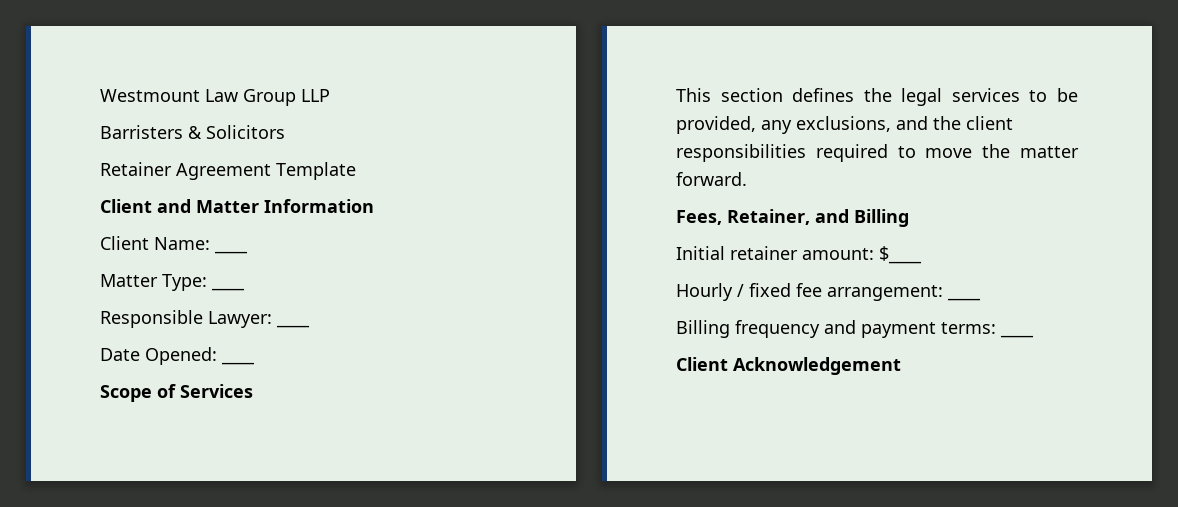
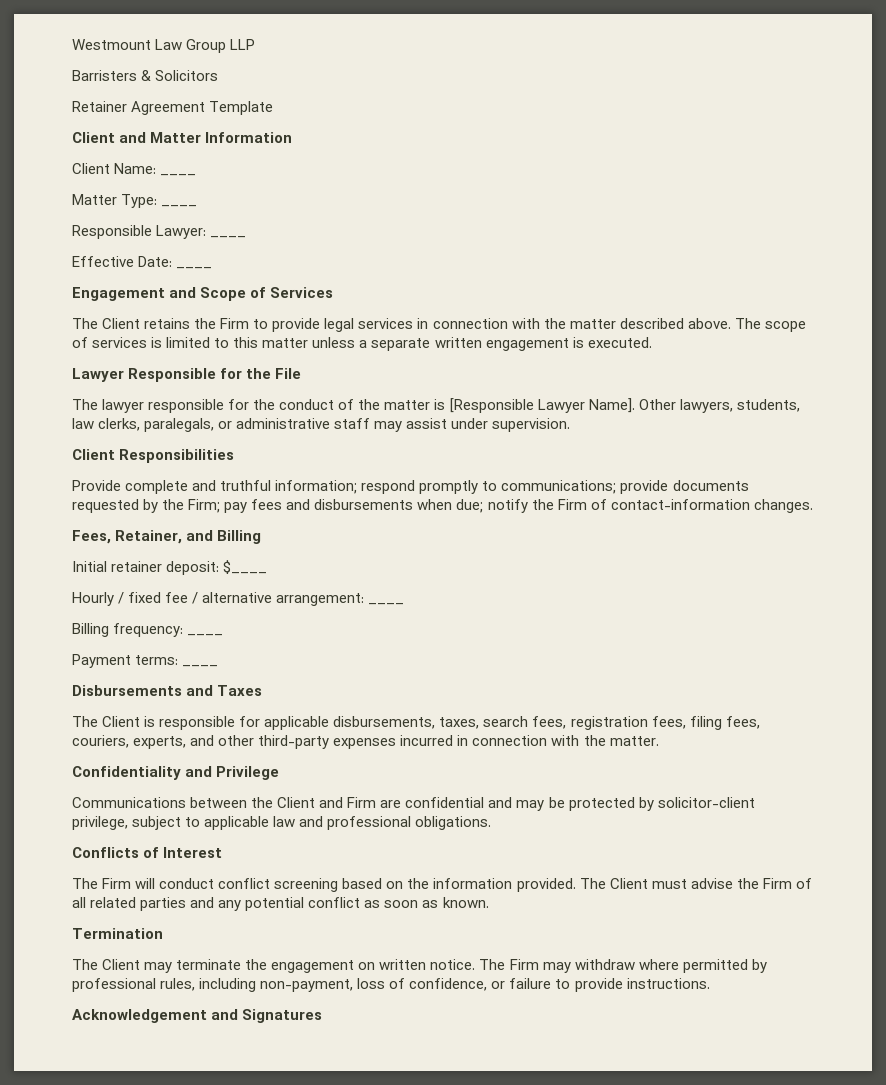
- Date Opened: ____
- Scope of Services
+ Effective Date: ____
+ Engagement and Scope of Services
- This section defines the legal services to be provided, any exclusions, and the client responsibilities required to move the matter forward.
+ The Client retains the Firm to provide legal services in connection with the matter described above. The scope of services is limited to this matter unless a separate written engagement is executed.
+ Lawyer Responsible for the File
+ The lawyer responsible for the conduct of the matter is [Responsible Lawyer Name]. Other lawyers, students, law clerks, paralegals, or administrative staff may assist under supervision.
+ Client Responsibilities
+ Provide complete and truthful information; respond promptly to communications; provide documents requested by the Firm; pay fees and disbursements when due; notify the Firm of contact-information changes.
- Initial retainer amount: $____
+ Initial retainer deposit: $____
- Hourly / fixed fee arrangement: ____
+ Hourly / fixed fee / alternative arrangement: ____
- Billing frequency and payment terms: ____
+ Billing frequency: ____
+ Payment terms: ____
- Client Acknowledgement
+ Disbursements and Taxes
+ The Client is responsible for applicable disbursements, taxes, search fees, registration fees, filing fees, couriers, experts, and other third-party expenses incurred in connection with the matter.
+ Confidentiality and Privilege
+ Communications between the Client and Firm are confidential and may be protected by solicitor-client privilege, subject to applicable law and professional obligations.
+ Conflicts of Interest
+ The Firm will conduct conflict screening based on the information provided. The Client must advise the Firm of all related parties and any potential conflict as soon as known.
+ Termination
+ The Client may terminate the engagement on written notice. The Firm may withdraw where permitted by professional rules, including non-payment, loss of confidence, or failure to provide instructions.
+ Acknowledgement and Signatures

